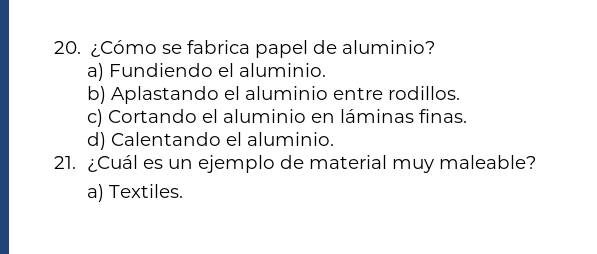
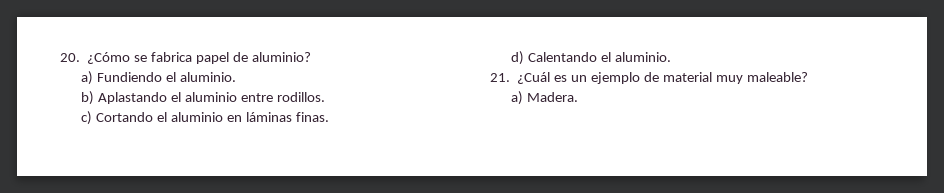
- a) Textiles.
+ a) Madera.

